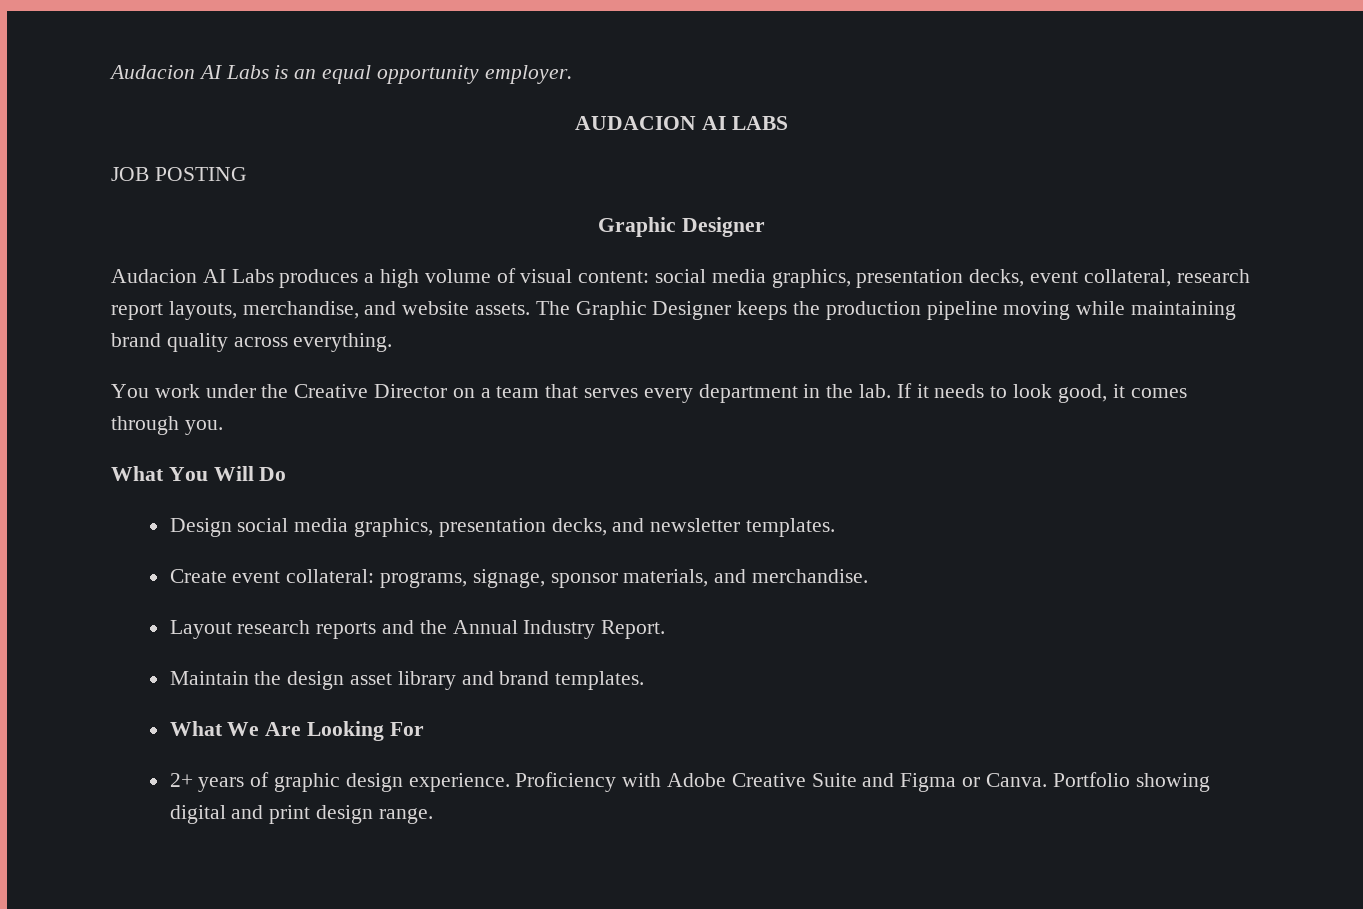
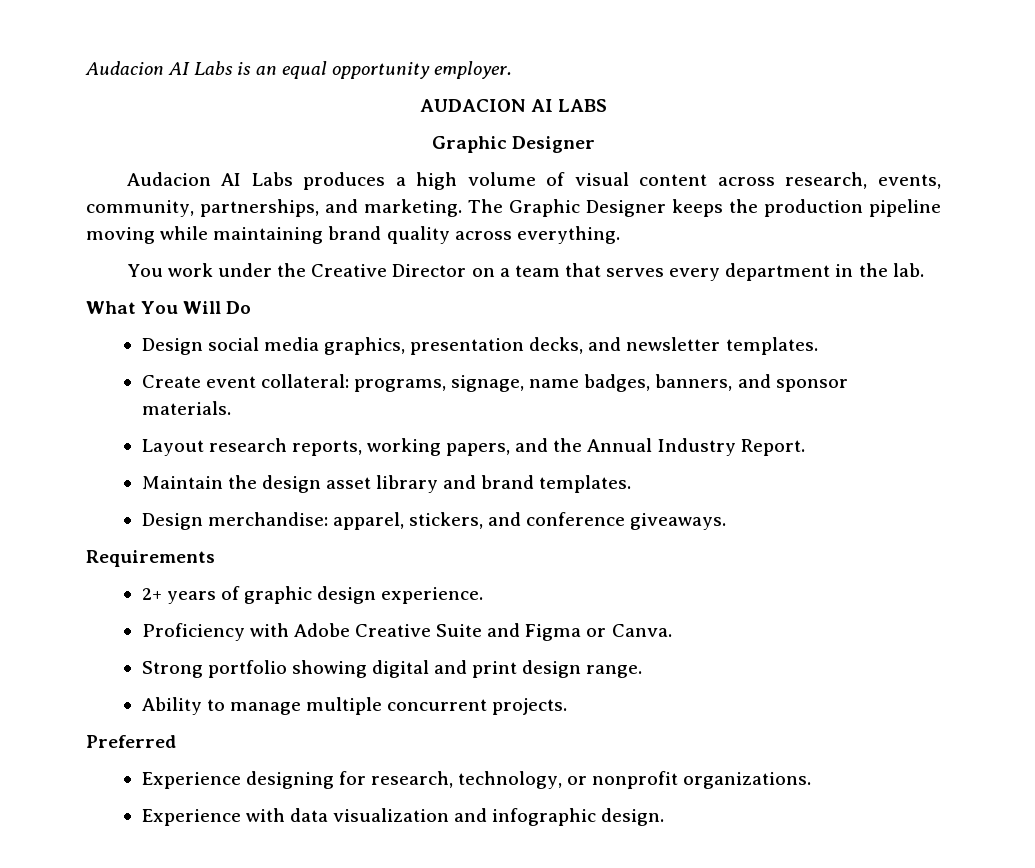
- JOB POSTING
- Audacion AI Labs produces a high volume of visual content: social media graphics, presentation decks, event collateral, research report layouts, merchandise, and website assets.
+ Audacion AI Labs produces a high volume of visual content across research, events, community, partnerships, and marketing.
- If it needs to look good, it comes through you.
- Create event collateral: programs, signage, sponsor materials, and merchandise.
+ Create event collateral: programs, signage, name badges, banners, and sponsor materials.
- Layout research reports and the Annual Industry Report.
+ Layout research reports, working papers, and the Annual Industry Report.
- What We Are Looking For
+ Design merchandise: apparel, stickers, and conference giveaways.
+ Requirements
- 2+ years of graphic design experience. Proficiency with Adobe Creative Suite and Figma or Canva. Portfolio showing digital and print design range.
+ 2+ years of graphic design experience.
+ Proficiency with Adobe Creative Suite and Figma or Canva.
+ Strong portfolio showing digital and print design range.
+ Ability to manage multiple concurrent projects.
+ Preferred
+ Experience designing for research, technology, or nonprofit organizations.
+ Experience with data visualization and infographic design.

